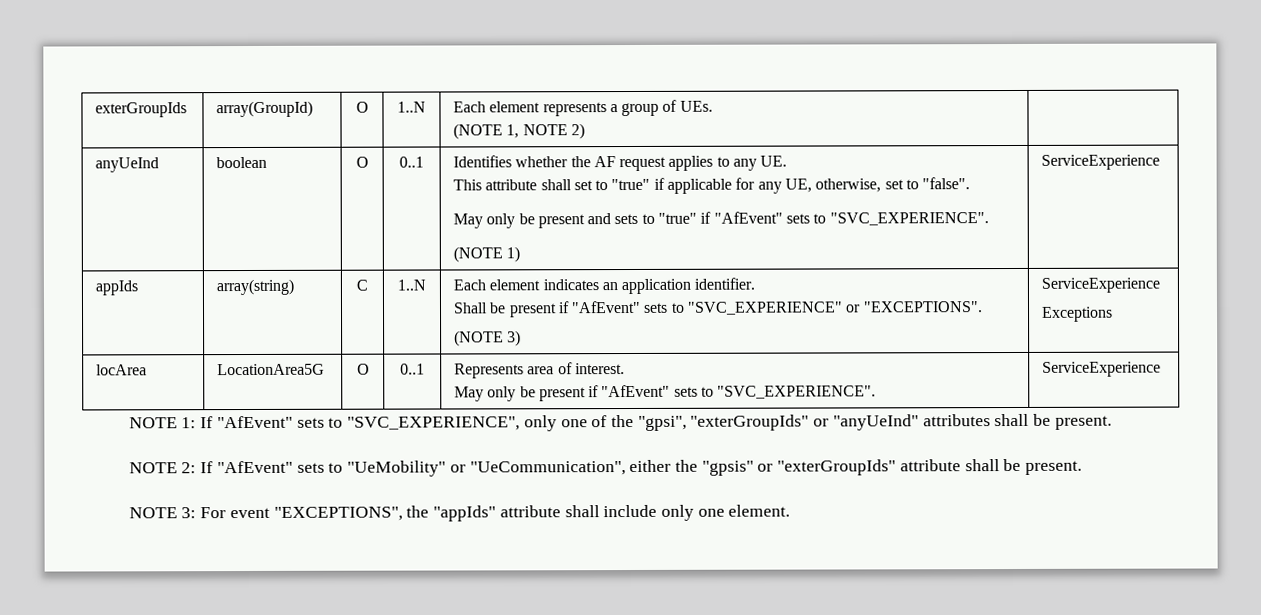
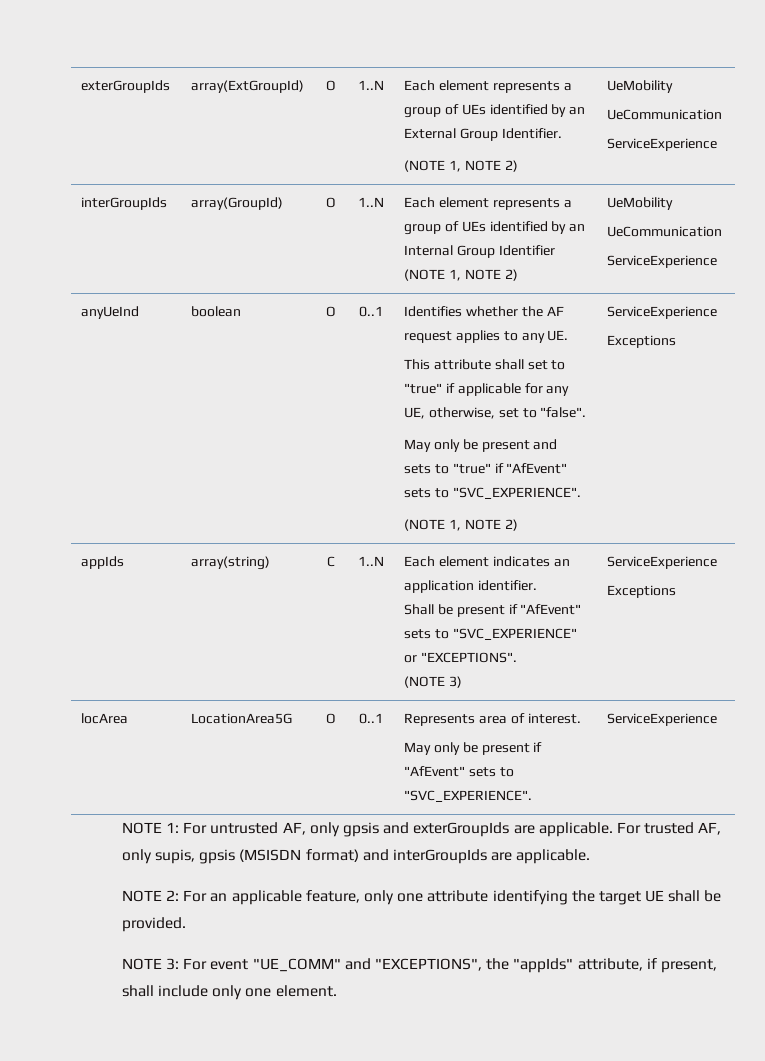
- exterGroupIds | array(GroupId) | O | 1..N | Each element represents a group of UEs.
- (NOTE 1, NOTE 2) |
+ exterGroupIds | array(ExtGroupId) | O | 1..N | Each element represents a group of UEs identified by an External Group Identifier.
+ (NOTE 1, NOTE 2) | UeMobility
+ UeCommunication
+ ServiceExperience
+ interGroupIds | array(GroupId) | O | 1..N | Each element represents a group of UEs identified by an Internal Group Identifier (NOTE 1, NOTE 2) | UeMobility
+ UeCommunication
+ ServiceExperience
- (NOTE 1) | ServiceExperience
+ (NOTE 1, NOTE 2) | ServiceExperience
+ Exceptions
- NOTE 1: If "AfEvent" sets to "SVC_EXPERIENCE", only one of the "gpsi", "exterGroupIds" or "anyUeInd" attributes shall be present.
- NOTE 2: If "AfEvent" sets to "UeMobility" or "UeCommunication", either the "gpsis" or "exterGroupIds" attribute shall be present.
+ NOTE 1: For untrusted AF, only gpsis and exterGroupIds are applicable. For trusted AF, only supis, gpsis (MSISDN format) and interGroupIds are applicable.
+ NOTE 2: For an applicable feature, only one attribute identifying the target UE shall be provided.
- NOTE 3: For event "EXCEPTIONS", the "appIds" attribute shall include only one element.
+ NOTE 3: For event "UE_COMM" and "EXCEPTIONS", the "appIds" attribute, if present, shall include only one element.

